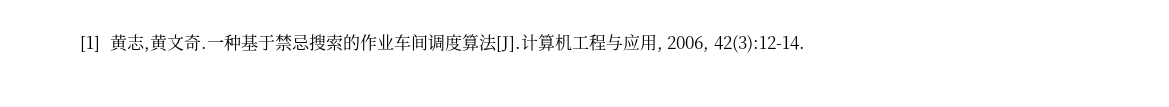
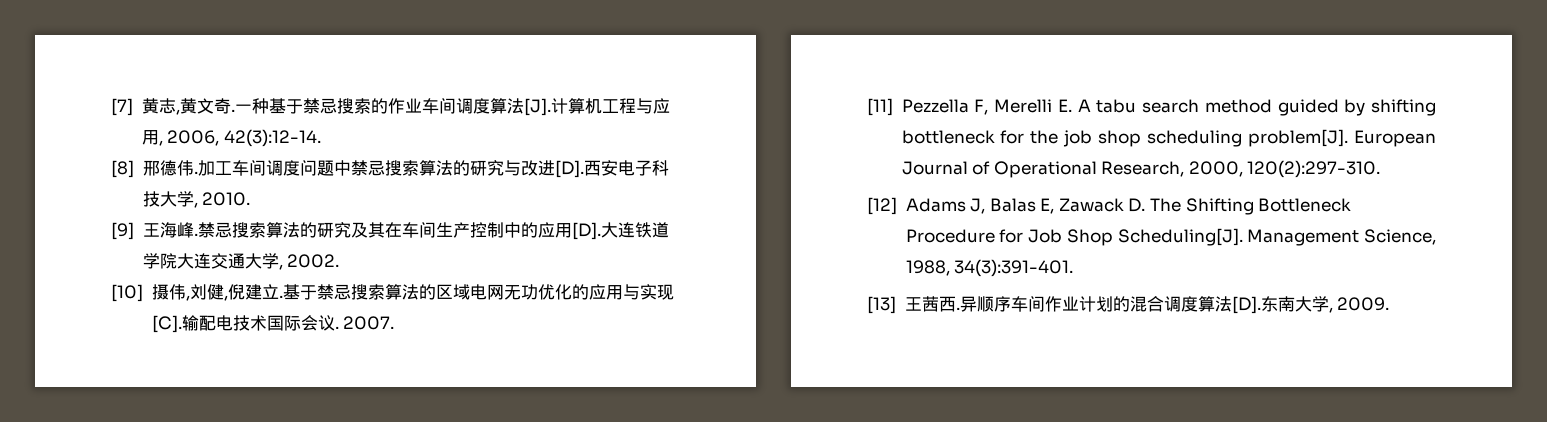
- [1]黄志,黄文奇.
+ [7]黄志,黄文奇.
+ [8]邢德伟.加工车间调度问题中禁忌搜索算法的研究与改进[D].西安电子科技大学, 2010.
+ [9]王海峰.禁忌搜索算法的研究及其在车间生产控制中的应用[D].大连铁道学院大连交通大学, 2002.
+ [10]摄伟,刘健,倪建立.基于禁忌搜索算法的区域电网无功优化的应用与实现[C].输配电技术国际会议. 2007.
+ [11] Pezzella F, Merelli E. A tabu search method guided by shifting bottleneck for the job shop scheduling problem[J]. European Journal of Operational Research, 2000, 120(2):297-310.
+ [12] Adams J, Balas E, Zawack D. The Shifting Bottleneck Procedure for Job Shop Scheduling[J]. Management Science, 1988, 34(3):391-401.
+ [13]王茜西.异顺序车间作业计划的混合调度算法[D].东南大学, 2009.

